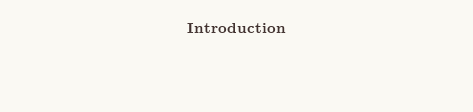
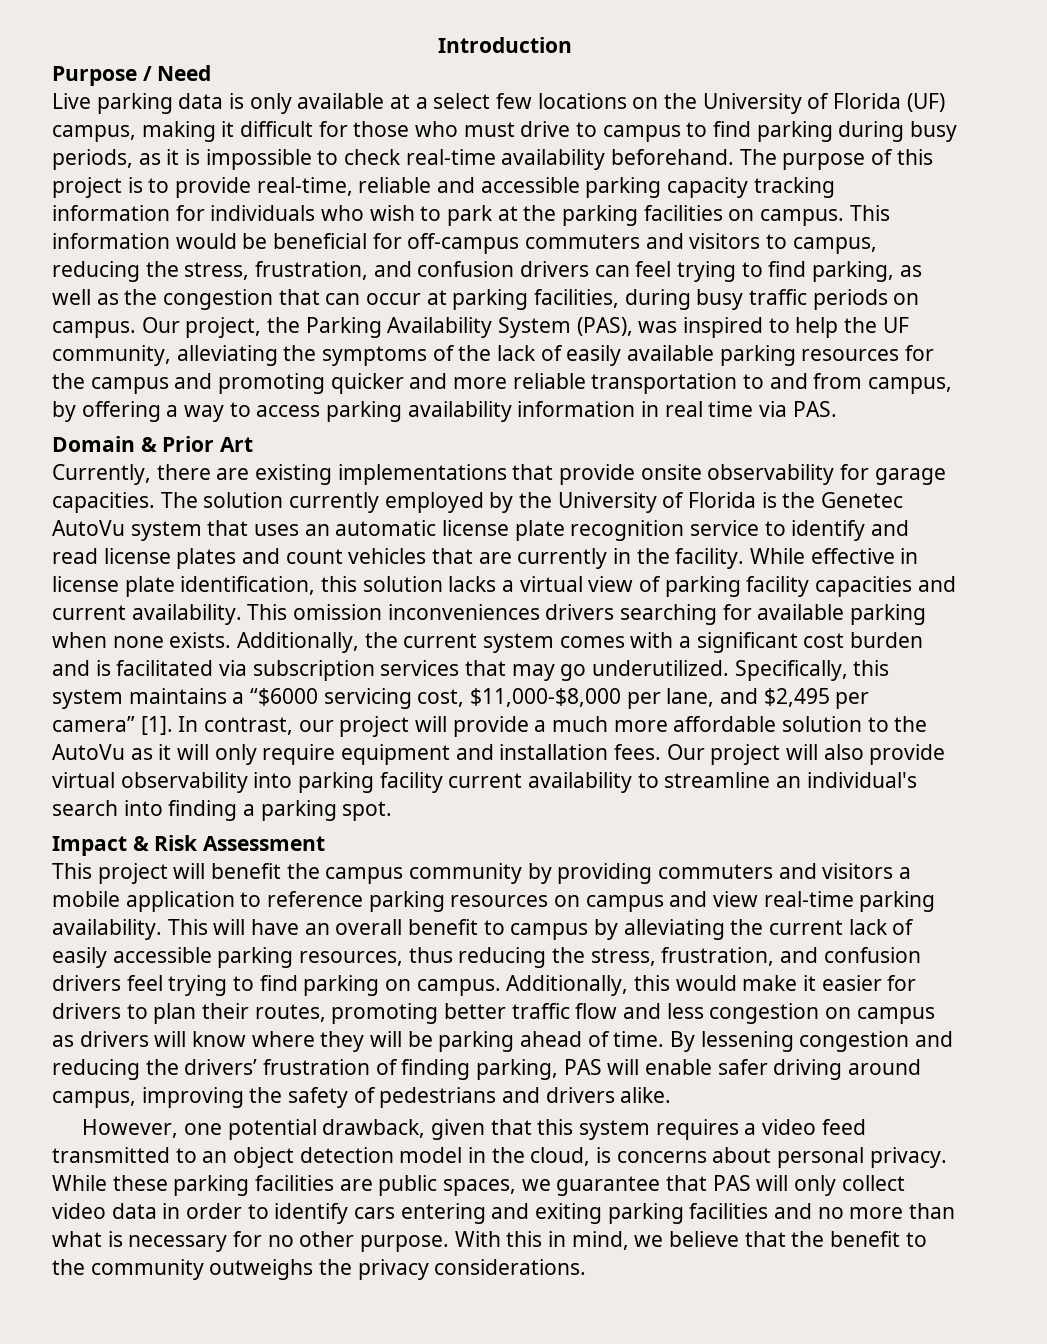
+ Purpose / Need
+ Live parking data is only available at a select few locations on the University of Florida (UF) campus, making it difficult for those who must drive to campus to find parking during busy periods, as it is impossible to check real-time availability beforehand. The purpose of this project is to provide real-time, reliable and accessible parking capacity tracking information for individuals who wish to park at the parking facilities on campus. This information would be beneficial for off-campus commuters and visitors to campus, reducing the stress, frustration, and confusion drivers can feel trying to find parking, as well as the congestion that can occur at parking facilities, during busy traffic periods on campus. Our project, the Parking Availability System (PAS), was inspired to help the UF community, alleviating the symptoms of the lack of easily available parking resources for the campus and promoting quicker and more reliable transportation to and from campus, by offering a way to access parking availability information in real time via PAS.
+ Domain & Prior Art
+ Currently, there are existing implementations that provide onsite observability for garage capacities. The solution currently employed by the University of Florida is the Genetec AutoVu system that uses an automatic license plate recognition service to identify and read license plates and count vehicles that are currently in the facility. While effective in license plate identification, this solution lacks a virtual view of parking facility capacities and current availability. This omission inconveniences drivers searching for available parking when none exists. Additionally, the current system comes with a significant cost burden and is facilitated via subscription services that may go underutilized. Specifically, this system maintains a “$6000 servicing cost, $11,000-$8,000 per lane, and $2,495 per camera” [1]. In contrast, our project will provide a much more affordable solution to the AutoVu as it will only require equipment and installation fees. Our project will also provide virtual observability into parking facility current availability to streamline an individual's search into finding a parking spot.
+ Impact & Risk Assessment
+ This project will benefit the campus community by providing commuters and visitors a mobile application to reference parking resources on campus and view real-time parking availability. This will have an overall benefit to campus by alleviating the current lack of easily accessible parking resources, thus reducing the stress, frustration, and confusion drivers feel trying to find parking on campus. Additionally, this would make it easier for drivers to plan their routes, promoting better traffic flow and less congestion on campus as drivers will know where they will be parking ahead of time. By lessening congestion and reducing the drivers’ frustration of finding parking, PAS will enable safer driving around campus, improving the safety of pedestrians and drivers alike.
+ However, one potential drawback, given that this system requires a video feed transmitted to an object detection model in the cloud, is concerns about personal privacy. While these parking facilities are public spaces, we guarantee that PAS will only collect video data in order to identify cars entering and exiting parking facilities and no more than what is necessary for no other purpose. With this in mind, we believe that the benefit to the community outweighs the privacy considerations.

